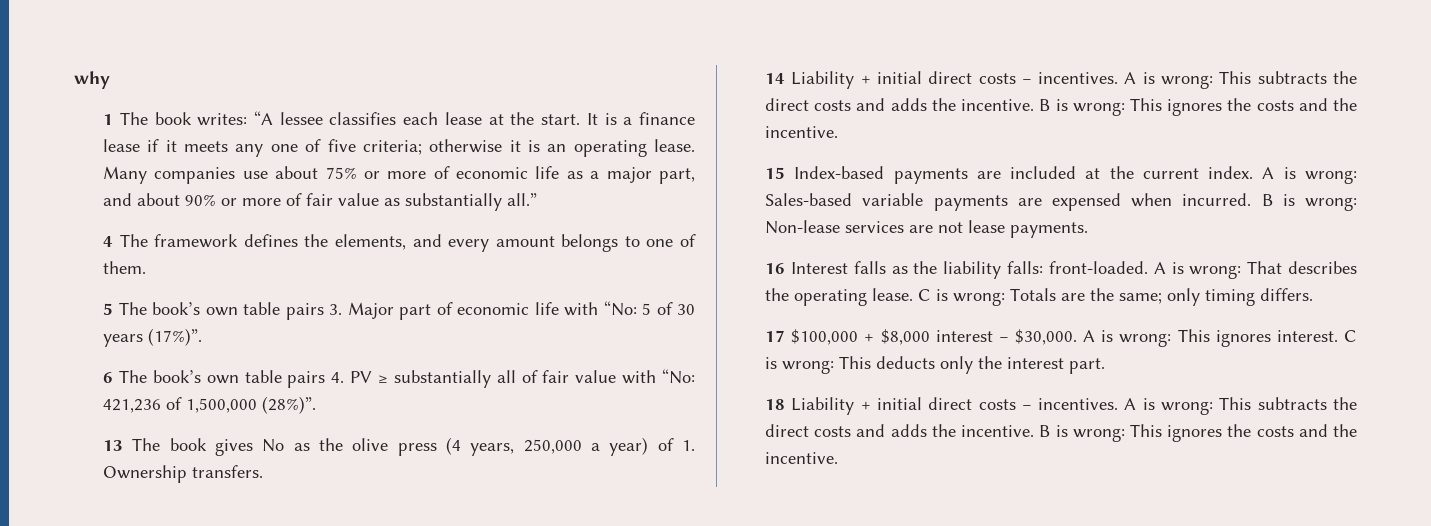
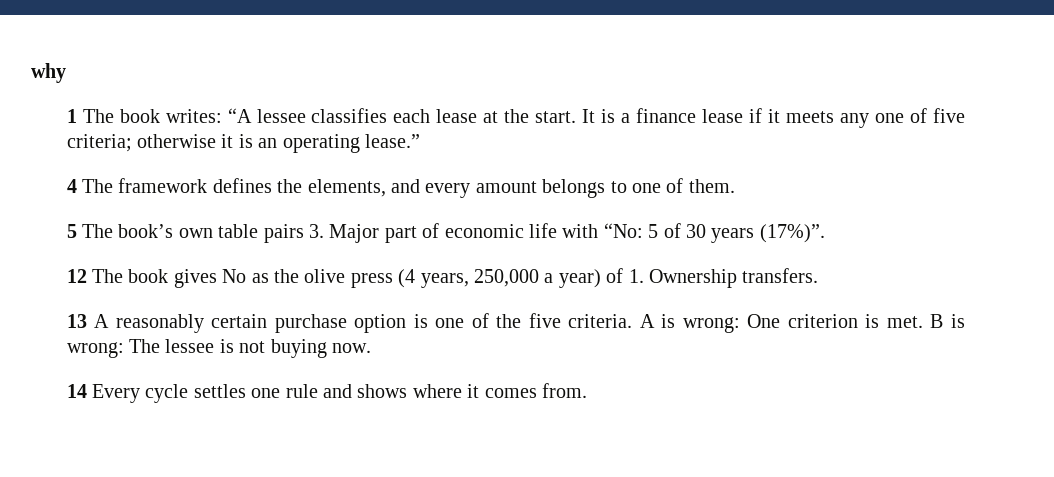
- It is a finance lease if it meets any one of five criteria; otherwise it is an operating lease. Many companies use about 75% or more of economic life as a major part, and about 90% or more of fair value as substantially all.”
+ It is a finance lease if it meets any one of five criteria; otherwise it is an operating lease.”
- 6 The book’s own table pairs 4. PV ≥ substantially all of fair value with “No: 421,236 of 1,500,000 (28%)”.
- 13 The book gives No as the olive press (4 years, 250,000 a year) of 1. Ownership transfers.
+ 12 The book gives No as the olive press (4 years, 250,000 a year) of 1. Ownership transfers.
- 14 Liability + initial direct costs − incentives. A is wrong: This subtracts the direct costs and adds the incentive. B is wrong: This ignores the costs and the incentive.
- 15 Index-based payments are included at the current index. A is wrong: Sales-based variable payments are expensed when incurred. B is wrong: Non-lease services are not lease payments.
- 16 Interest falls as the liability falls: front-loaded. A is wrong: That describes the operating lease. C is wrong: Totals are the same; only timing differs.
- 17 $100,000 + $8,000 interest − $30,000. A is wrong: This ignores interest. C is wrong: This deducts only the interest part.
- 18 Liability + initial direct costs − incentives. A is wrong: This subtracts the direct costs and adds the incentive. B is wrong: This ignores the costs and the incentive.
+ 13 A reasonably certain purchase option is one of the five criteria. A is wrong: One criterion is met. B is wrong: The lessee is not buying now.
+ 14 Every cycle settles one rule and shows where it comes from.

